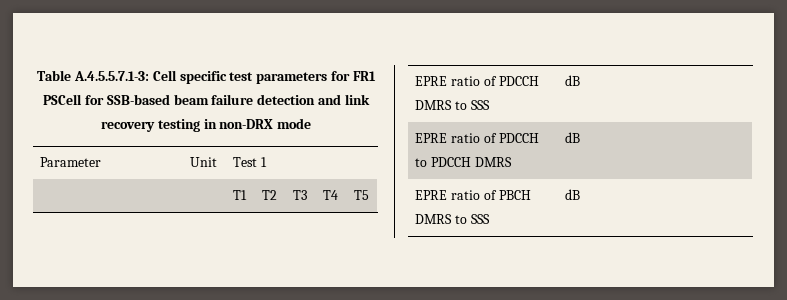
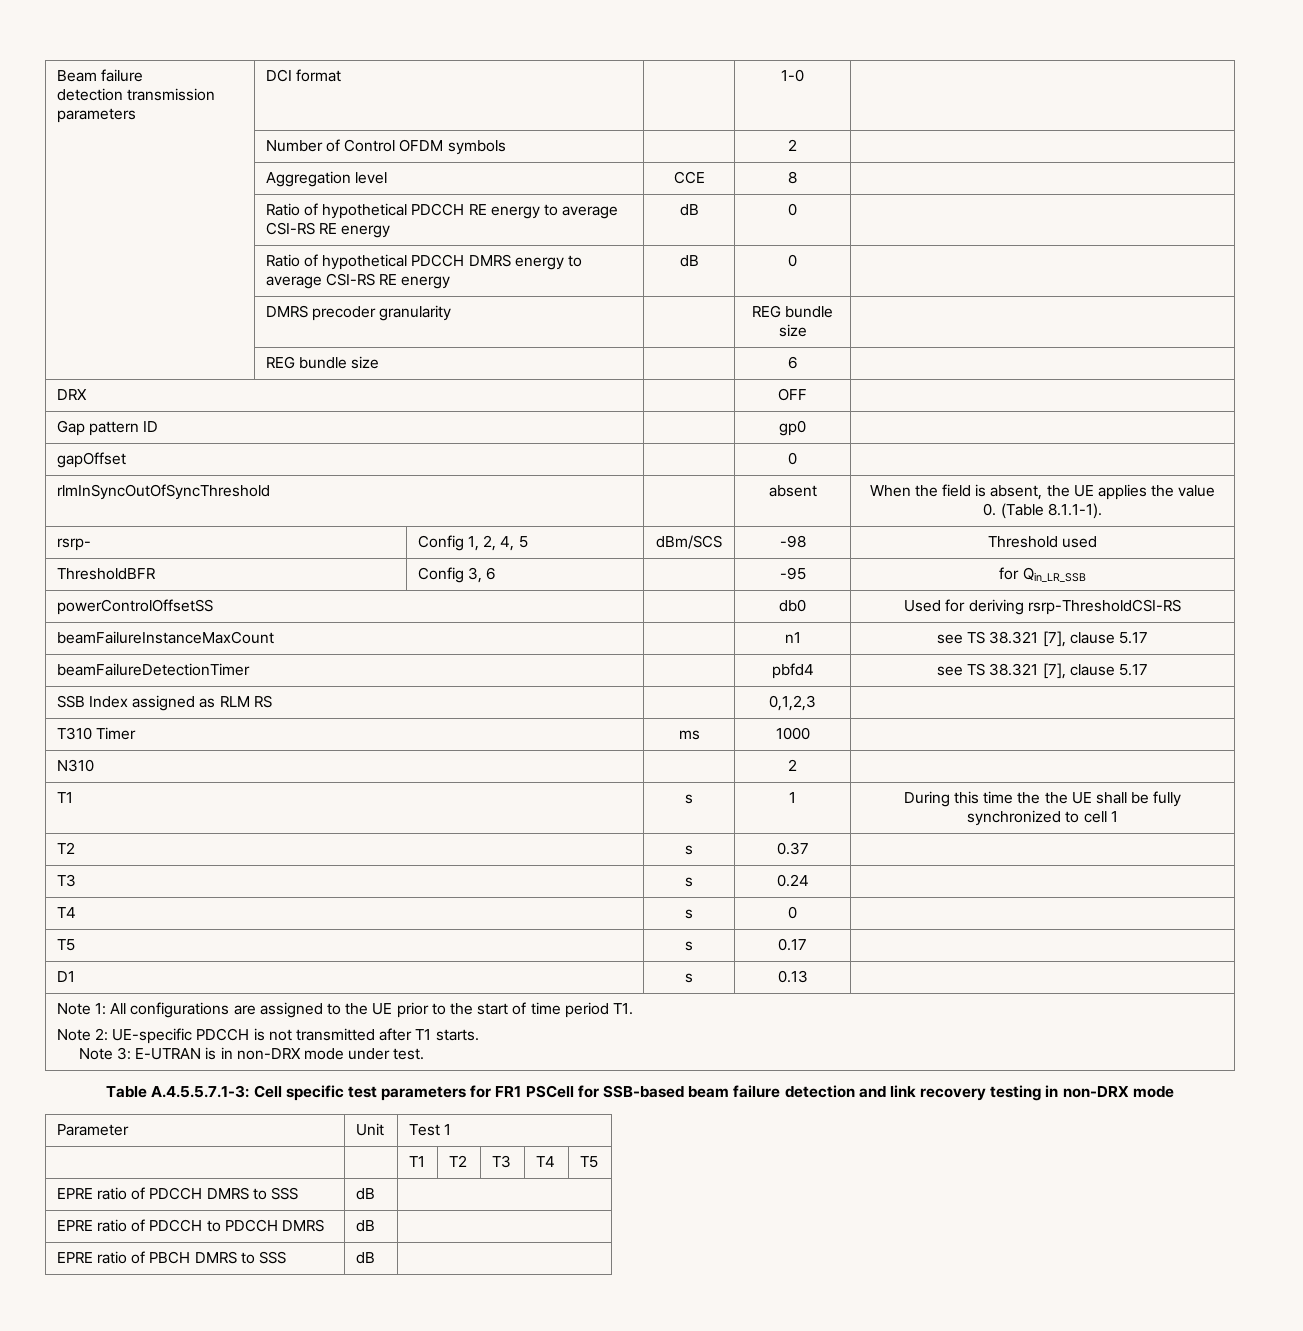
+ Beam failure
+ detection transmission parameters | DCI format | | 1-0 |
+ | Number of Control OFDM symbols | | 2 |
+ | Aggregation level | CCE | 8 |
+ | Ratio of hypothetical PDCCH RE energy to average CSI-RS RE energy | dB | 0 |
+ | Ratio of hypothetical PDCCH DMRS energy to average CSI-RS RE energy | dB | 0 |
+ | DMRS precoder granularity | | REG bundle size |
+ | REG bundle size | | 6 |
+ DRX | | OFF |
+ Gap pattern ID | | gp0 |
+ gapOffset | | 0 |
+ rlmInSyncOutOfSyncThreshold | | absent | When the field is absent, the UE applies the value 0. (Table 8.1.1-1).
+ rsrp- | Config 1, 2, 4, 5 | dBm/SCS | -98 | Threshold used
+ ThresholdBFR | Config 3, 6 | | -95 | for Qin_LR_SSB
+ powerControlOffsetSS | | db0 | Used for deriving rsrp-ThresholdCSI-RS
+ beamFailureInstanceMaxCount | | n1 | see TS 38.321 [7], clause 5.17
+ beamFailureDetectionTimer | | pbfd4 | see TS 38.321 [7], clause 5.17
+ SSB Index assigned as RLM RS | | 0,1,2,3 |
+ T310 Timer | ms | 1000 |
+ N310 | | 2 |
+ T1 | s | 1 | During this time the the UE shall be fully synchronized to cell 1
+ T2 | s | 0.37 |
+ T3 | s | 0.24 |
+ T4 | s | 0 |
+ T5 | s | 0.17 |
+ D1 | s | 0.13 |
+ Note 1: All configurations are assigned to the UE prior to the start of time period T1.
+ Note 2: UE-specific PDCCH is not transmitted after T1 starts.
+ Note 3: E-UTRAN is in non-DRX mode under test.

